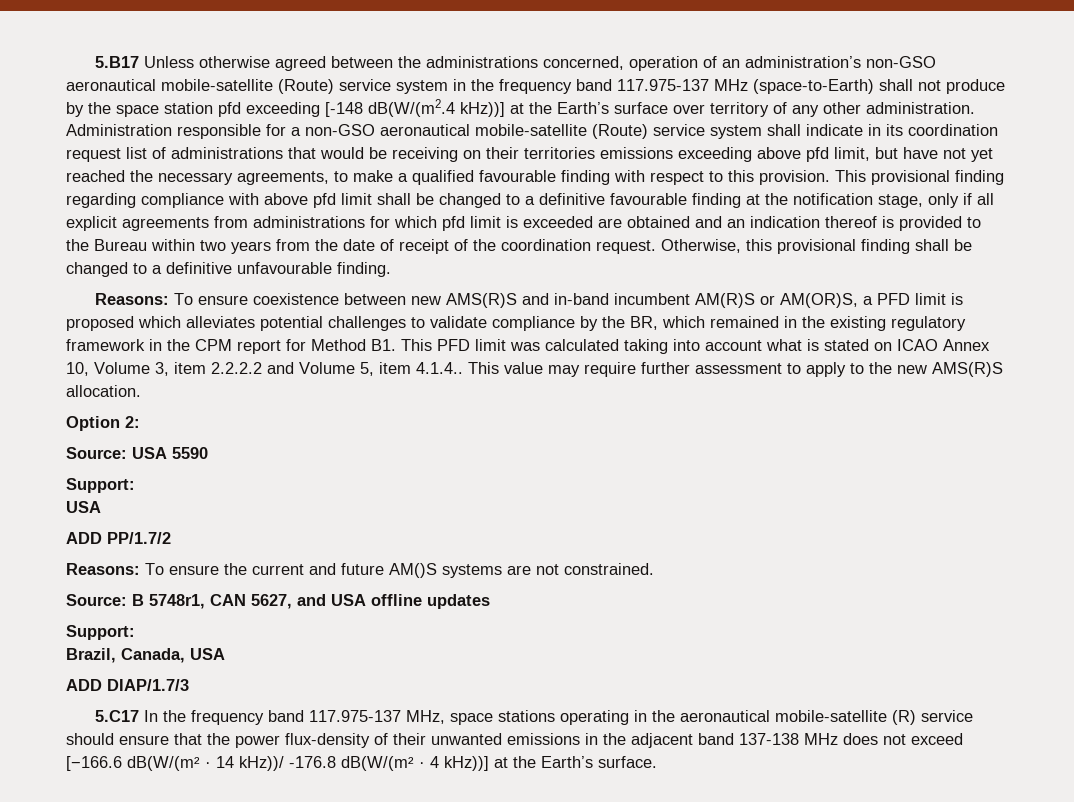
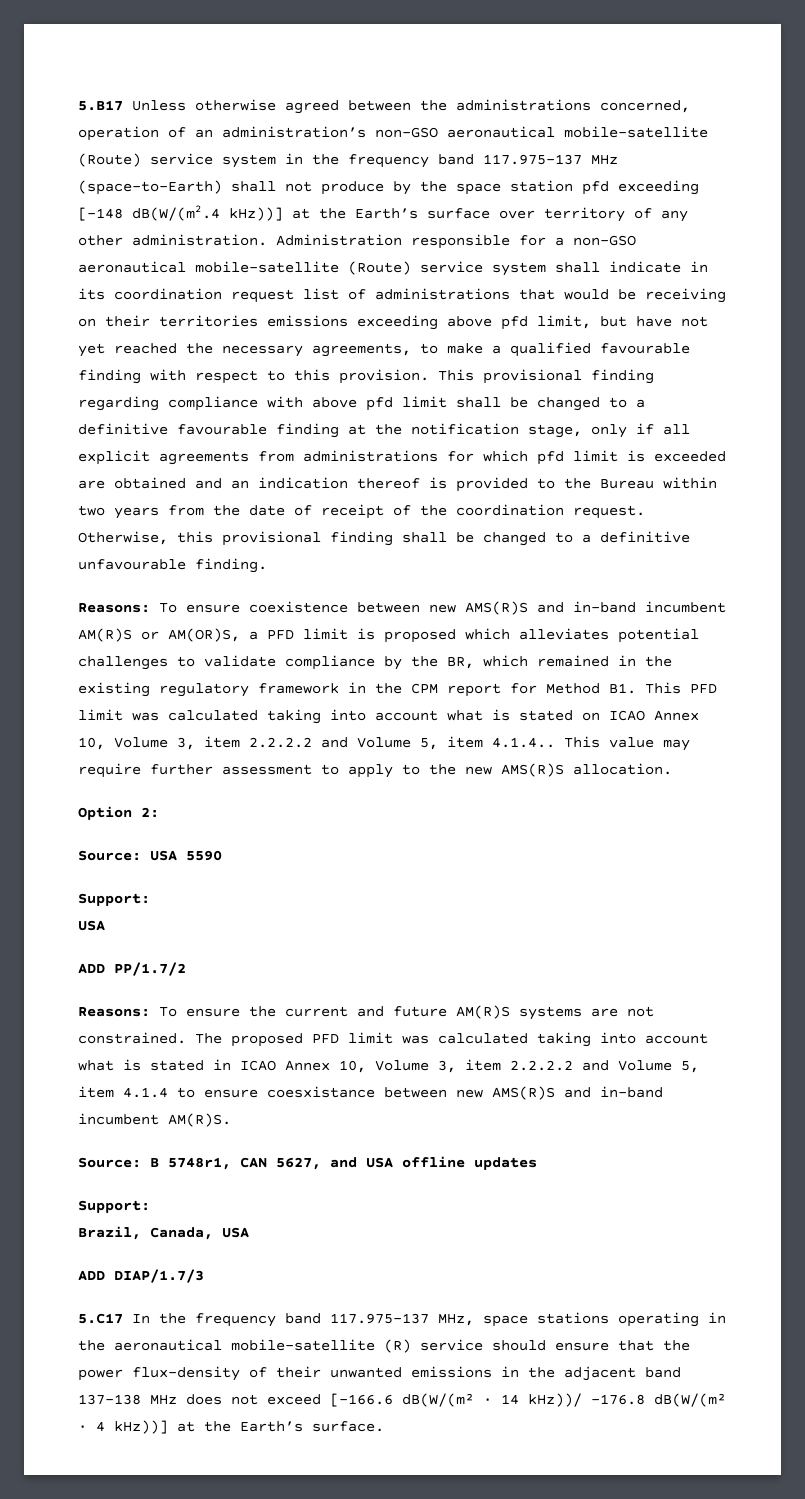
- Reasons: To ensure the current and future AM()S systems are not constrained.
+ Reasons: To ensure the current and future AM(R)S systems are not constrained. The proposed PFD limit was calculated taking into account what is stated in ICAO Annex 10, Volume 3, item 2.2.2.2 and Volume 5, item 4.1.4 to ensure coesxistance between new AMS(R)S and in-band incumbent AM(R)S.

